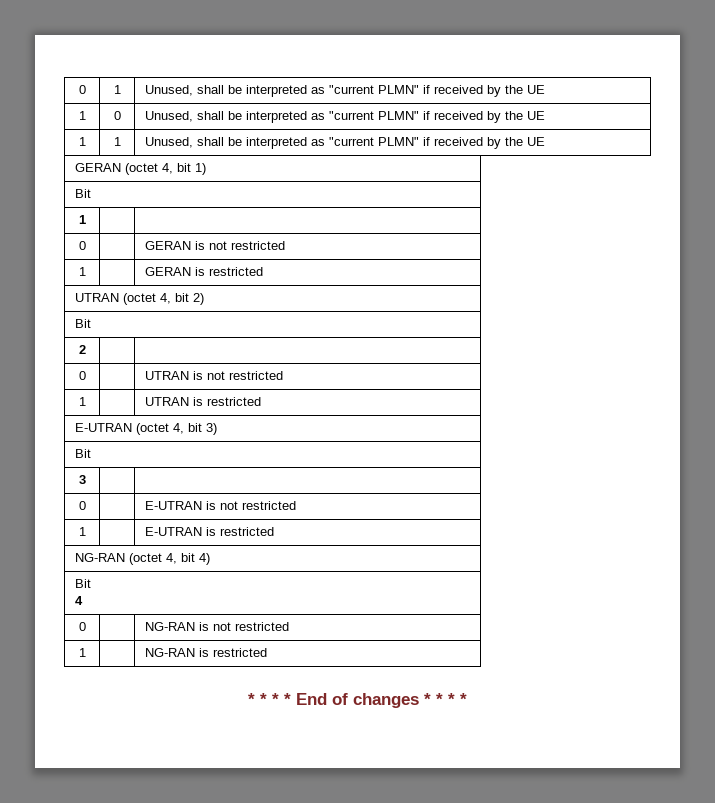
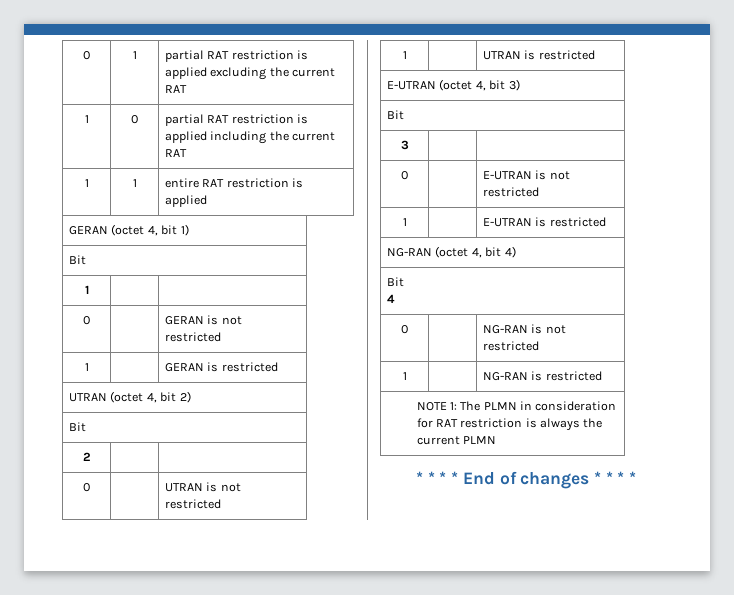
- 0 | 1 | Unused, shall be interpreted as "current PLMN" if received by the UE
- 1 | 0 | Unused, shall be interpreted as "current PLMN" if received by the UE
- 1 | 1 | Unused, shall be interpreted as "current PLMN" if received by the UE
+ 0 | 1 | partial RAT restriction is applied excluding the current RAT
+ 1 | 0 | partial RAT restriction is applied including the current RAT
+ 1 | 1 | entire RAT restriction is applied
+ NOTE 1: The PLMN in consideration for RAT restriction is always the current PLMN

